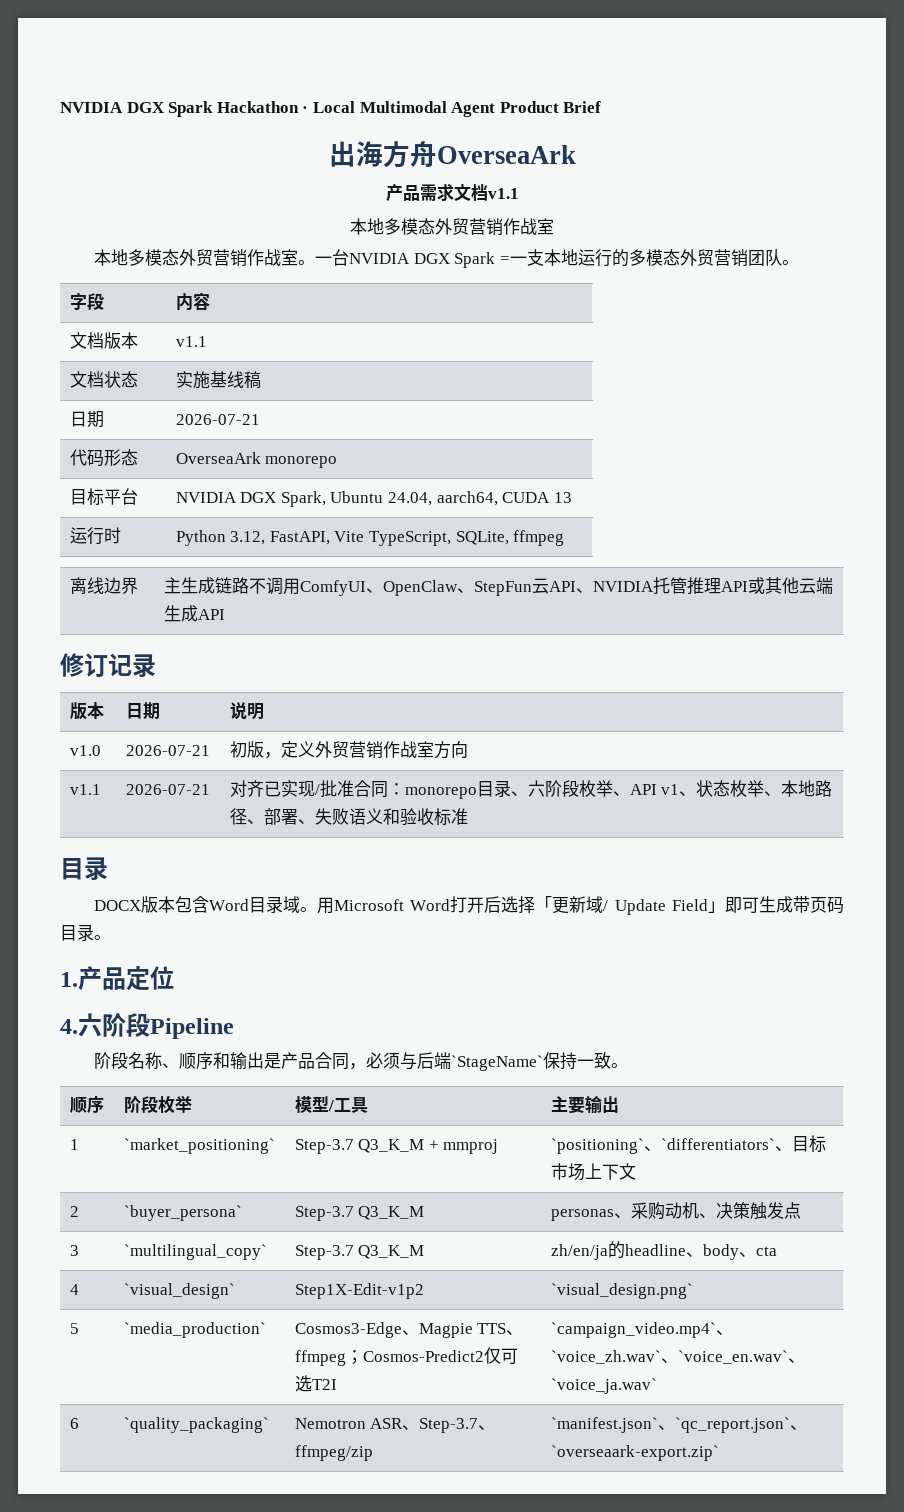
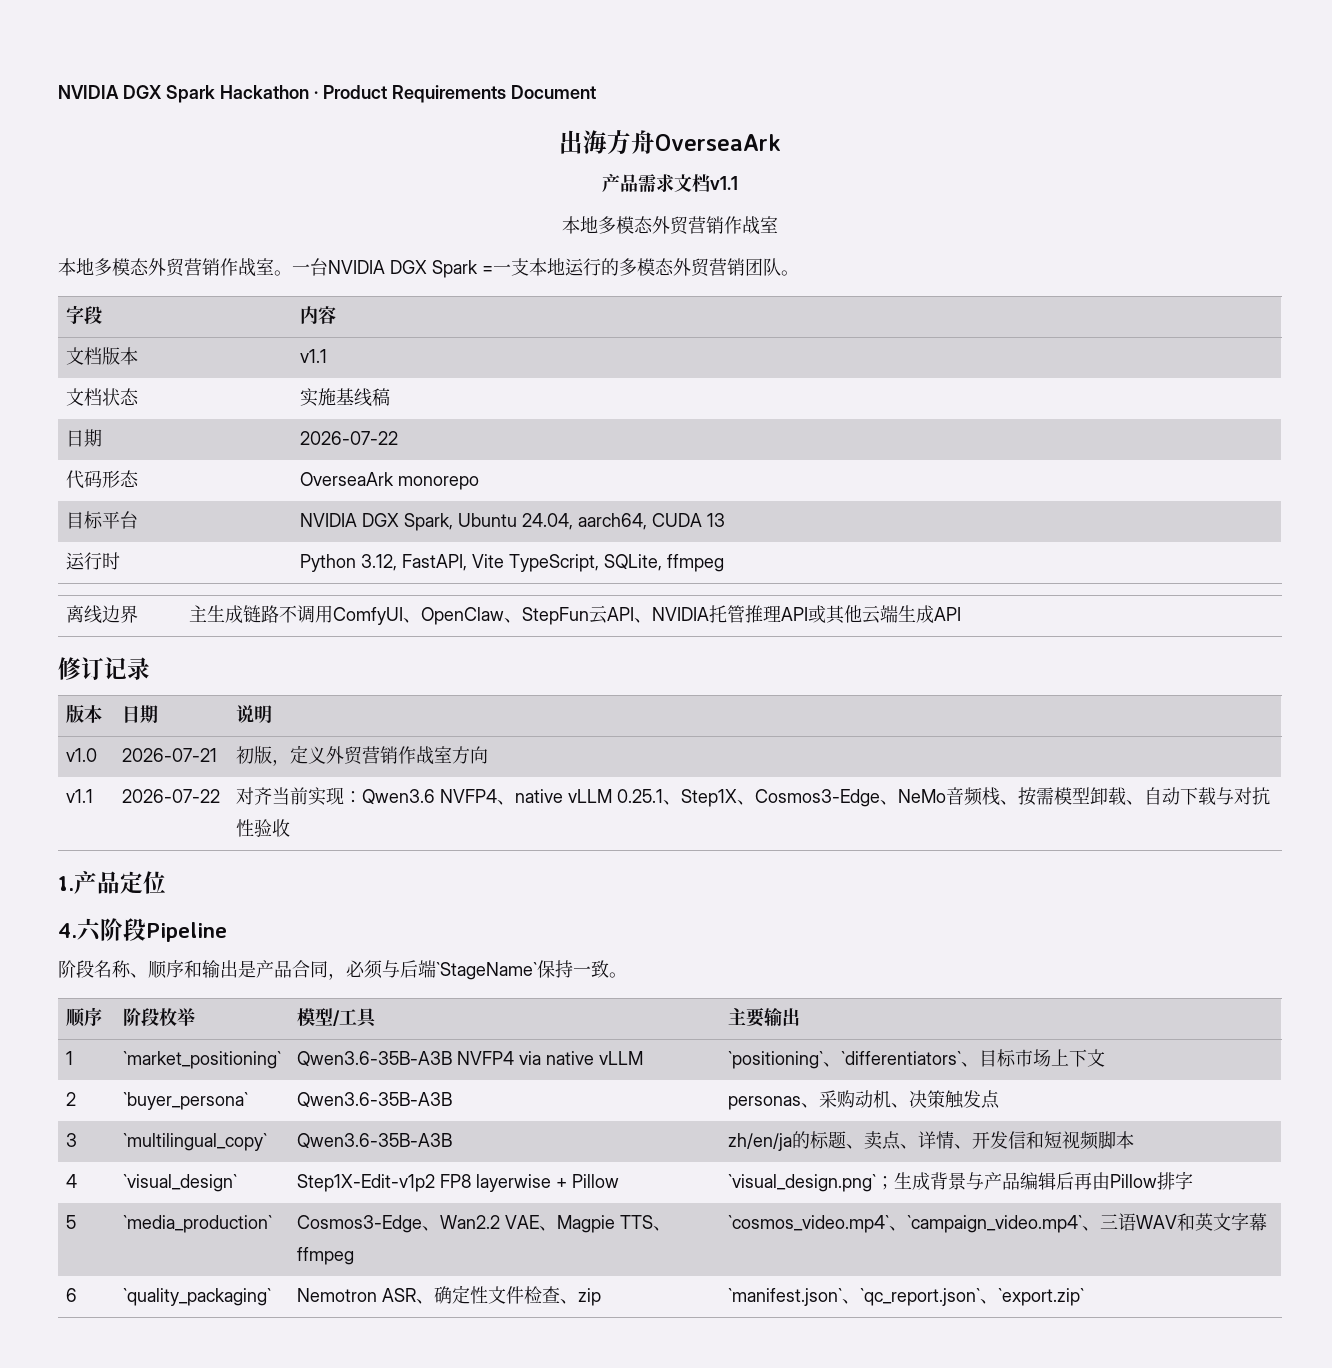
- NVIDIA DGX Spark Hackathon · Local Multimodal Agent Product Brief
+ NVIDIA DGX Spark Hackathon · Product Requirements Document
- 日期 | 2026-07-21
+ 日期 | 2026-07-22
- v1.1 | 2026-07-21 | 对齐已实现/批准合同：monorepo目录、六阶段枚举、API v1、状态枚举、本地路径、部署、失败语义和验收标准
- 目录
- DOCX版本包含Word目录域。用Microsoft Word打开后选择「更新域/ Update Field」即可生成带页码目录。
+ v1.1 | 2026-07-22 | 对齐当前实现：Qwen3.6 NVFP4、native vLLM 0.25.1、Step1X、Cosmos3-Edge、NeMo音频栈、按需模型卸载、自动下载与对抗性验收
- 1 | `market_positioning` | Step-3.7 Q3_K_M + mmproj | `positioning`、`differentiators`、目标市场上下文
+ 1 | `market_positioning` | Qwen3.6-35B-A3B NVFP4 via native vLLM | `positioning`、`differentiators`、目标市场上下文
- 2 | `buyer_persona` | Step-3.7 Q3_K_M | personas、采购动机、决策触发点
+ 2 | `buyer_persona` | Qwen3.6-35B-A3B | personas、采购动机、决策触发点
- 3 | `multilingual_copy` | Step-3.7 Q3_K_M | zh/en/ja的headline、body、cta
- 4 | `visual_design` | Step1X-Edit-v1p2 | `visual_design.png`
+ 3 | `multilingual_copy` | Qwen3.6-35B-A3B | zh/en/ja的标题、卖点、详情、开发信和短视频脚本
+ 4 | `visual_design` | Step1X-Edit-v1p2 FP8 layerwise + Pillow | `visual_design.png`；生成背景与产品编辑后再由Pillow排字
- 5 | `media_production` | Cosmos3-Edge、Magpie TTS、ffmpeg；Cosmos-Predict2仅可选T2I | `campaign_video.mp4`、`voice_zh.wav`、`voice_en.wav`、`voice_ja.wav`
+ 5 | `media_production` | Cosmos3-Edge、Wan2.2 VAE、Magpie TTS、ffmpeg | `cosmos_video.mp4`、`campaign_video.mp4`、三语WAV和英文字幕
- 6 | `quality_packaging` | Nemotron ASR、Step-3.7、ffmpeg/zip | `manifest.json`、`qc_report.json`、`overseaark-export.zip`
+ 6 | `quality_packaging` | Nemotron ASR、确定性文件检查、zip | `manifest.json`、`qc_report.json`、`export.zip`

